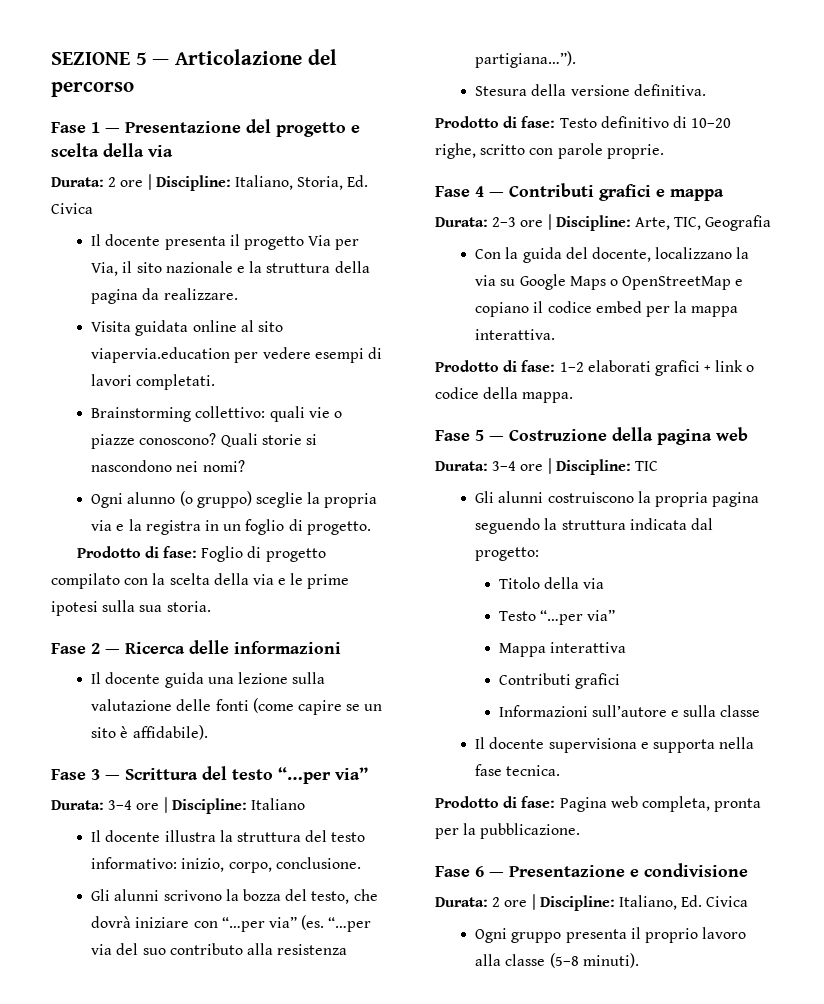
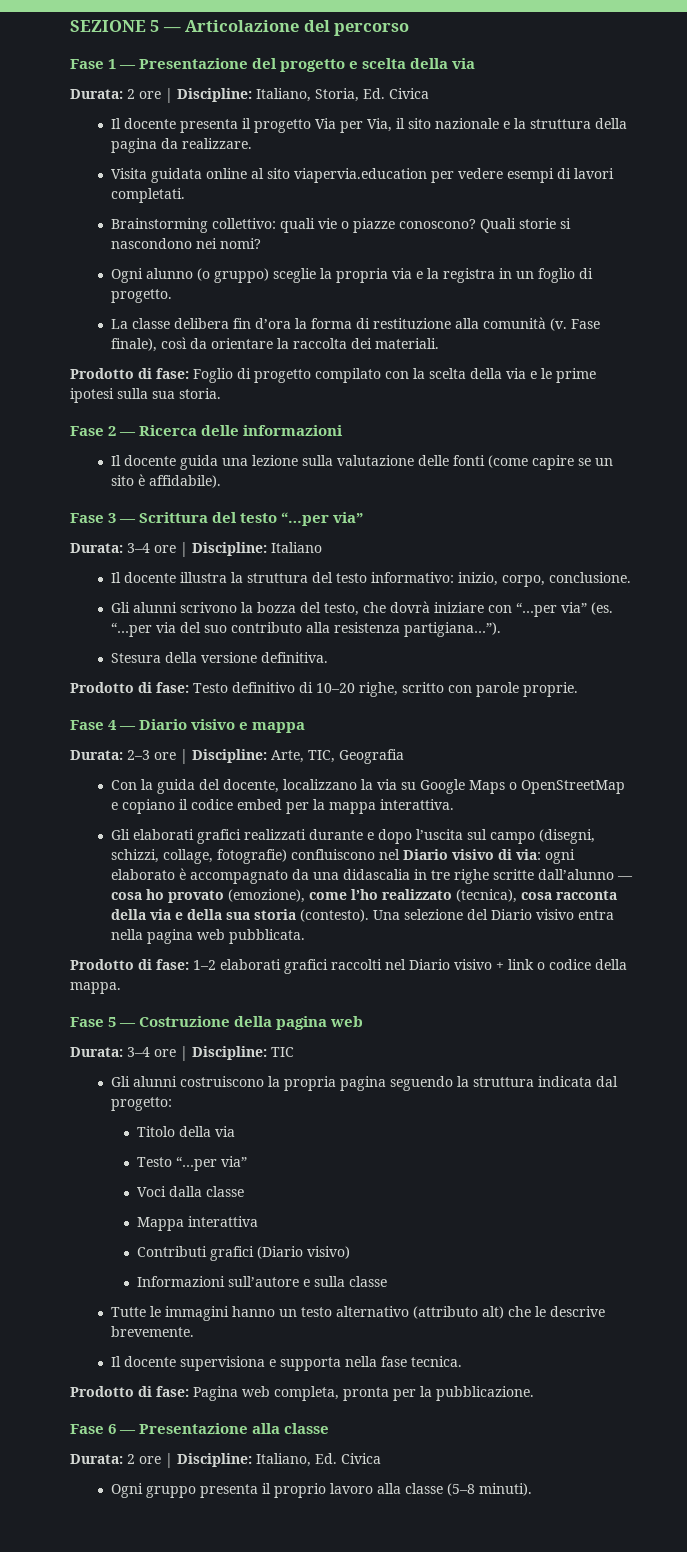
+ La classe delibera fin d’ora la forma di restituzione alla comunità (v. Fase finale), così da orientare la raccolta dei materiali.
- Fase 4 — Contributi grafici e mappa
+ Fase 4 — Diario visivo e mappa
+ Gli elaborati grafici realizzati durante e dopo l’uscita sul campo (disegni, schizzi, collage, fotografie) confluiscono nel Diario visivo di via: ogni elaborato è accompagnato da una didascalia in tre righe scritte dall’alunno — cosa ho provato (emozione), come l’ho realizzato (tecnica), cosa racconta della via e della sua storia (contesto). Una selezione del Diario visivo entra nella pagina web pubblicata.
- Prodotto di fase: 1–2 elaborati grafici + link o codice della mappa.
+ Prodotto di fase: 1–2 elaborati grafici raccolti nel Diario visivo + link o codice della mappa.
+ Voci dalla classe
  Mappa interattiva
- Contributi grafici
+ Contributi grafici (Diario visivo)
+ Tutte le immagini hanno un testo alternativo (attributo alt) che le descrive brevemente.
- Fase 6 — Presentazione e condivisione
+ Fase 6 — Presentazione alla classe

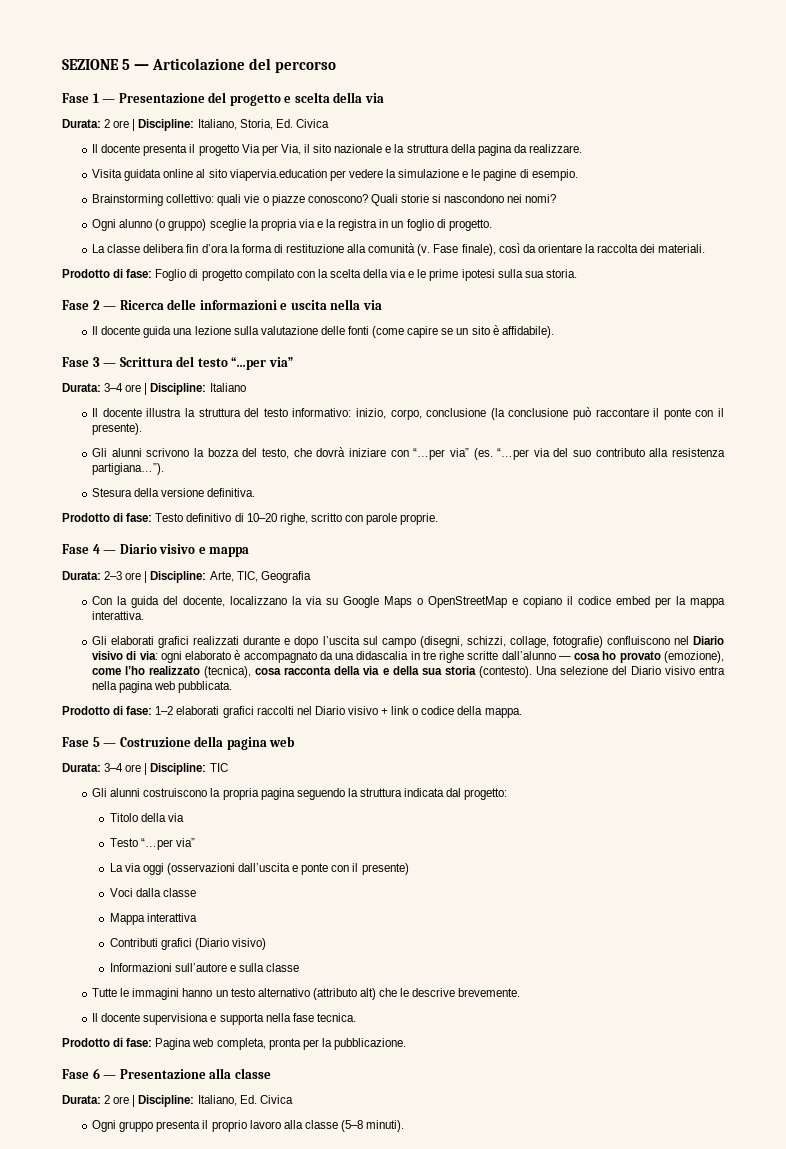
- Visita guidata online al sito viapervia.education per vedere esempi di lavori completati.
+ Visita guidata online al sito viapervia.education per vedere la simulazione e le pagine di esempio.
- Fase 2 — Ricerca delle informazioni
+ Fase 2 — Ricerca delle informazioni e uscita nella via
- Il docente illustra la struttura del testo informativo: inizio, corpo, conclusione.
+ Il docente illustra la struttura del testo informativo: inizio, corpo, conclusione (la conclusione può raccontare il ponte con il presente).
+ La via oggi (osservazioni dall’uscita e ponte con il presente)

